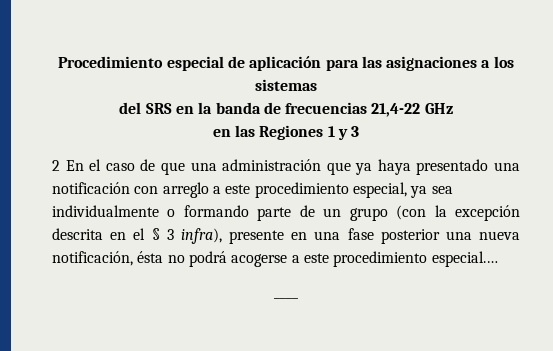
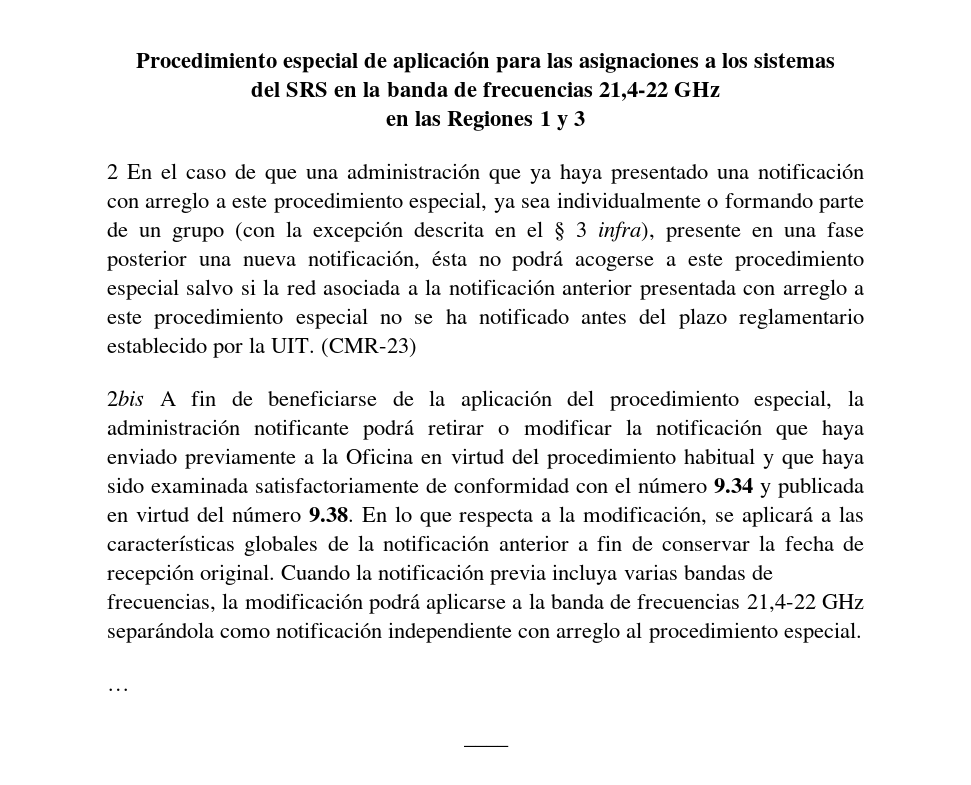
- 2 En el caso de que una administración que ya haya presentado una notificación con arreglo a este procedimiento especial, ya sea individualmente o formando parte de un grupo (con la excepción descrita en el § 3 infra), presente en una fase posterior una nueva notificación, ésta no podrá acogerse a este procedimiento especial.…
+ 2 En el caso de que una administración que ya haya presentado una notificación con arreglo a este procedimiento especial, ya sea individualmente o formando parte de un grupo (con la excepción descrita en el § 3 infra), presente en una fase posterior una nueva notificación, ésta no podrá acogerse a este procedimiento especial salvo si la red asociada a la notificación anterior presentada con arreglo a este procedimiento especial no se ha notificado antes del plazo reglamentario establecido por la UIT. (CMR-23)
+ 2bis A fin de beneficiarse de la aplicación del procedimiento especial, la administración notificante podrá retirar o modificar la notificación que haya enviado previamente a la Oficina en virtud del procedimiento habitual y que haya sido examinada satisfactoriamente de conformidad con el número 9.34 y publicada en virtud del número 9.38. En lo que respecta a la modificación, se aplicará a las características globales de la notificación anterior a fin de conservar la fecha de recepción original. Cuando la notificación previa incluya varias bandas de frecuencias, la modificación podrá aplicarse a la banda de frecuencias 21,4-22 GHz separándola como notificación independiente con arreglo al procedimiento especial.
+ …

